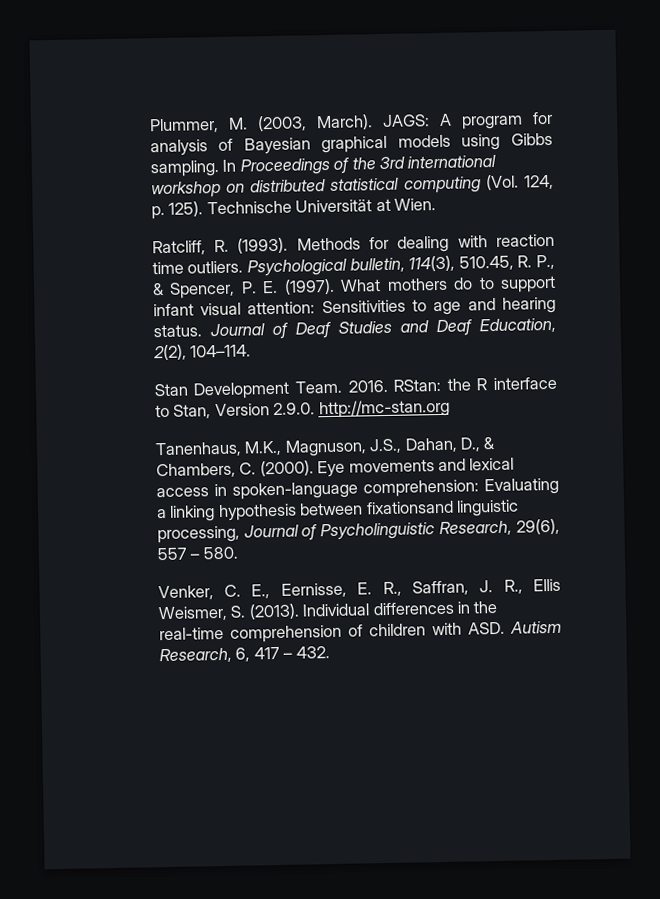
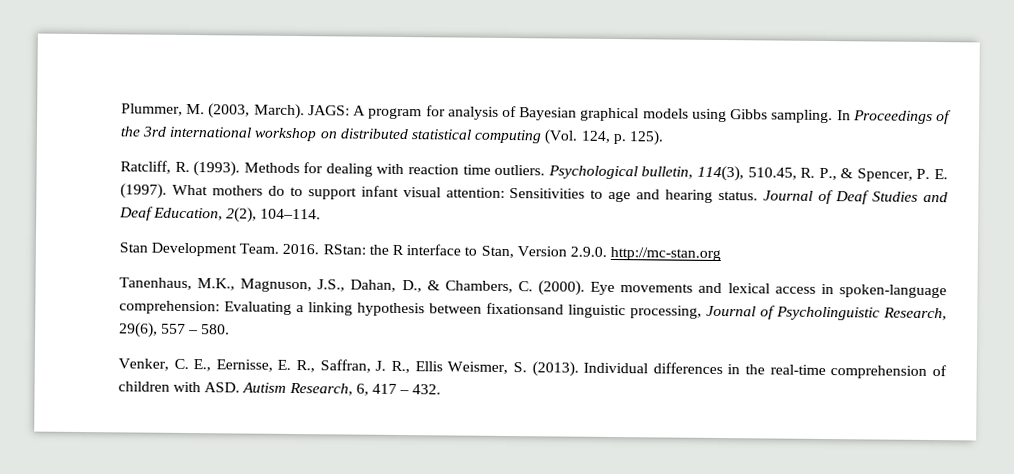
- Technische Universität at Wien.

